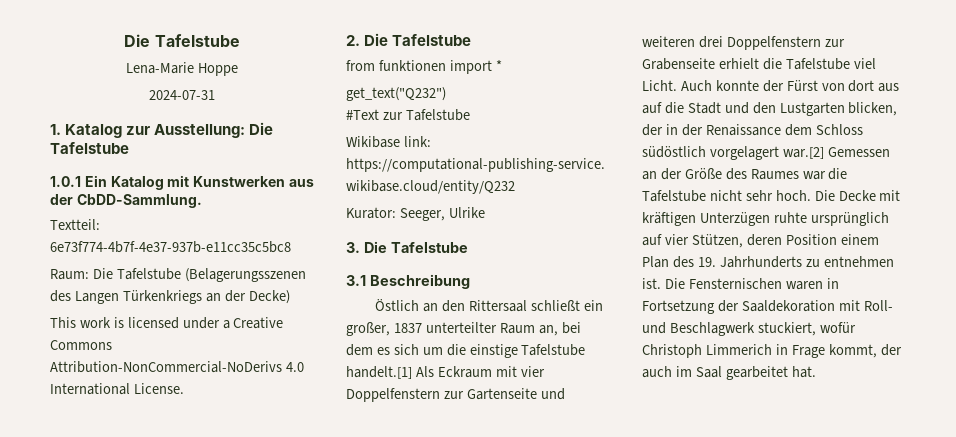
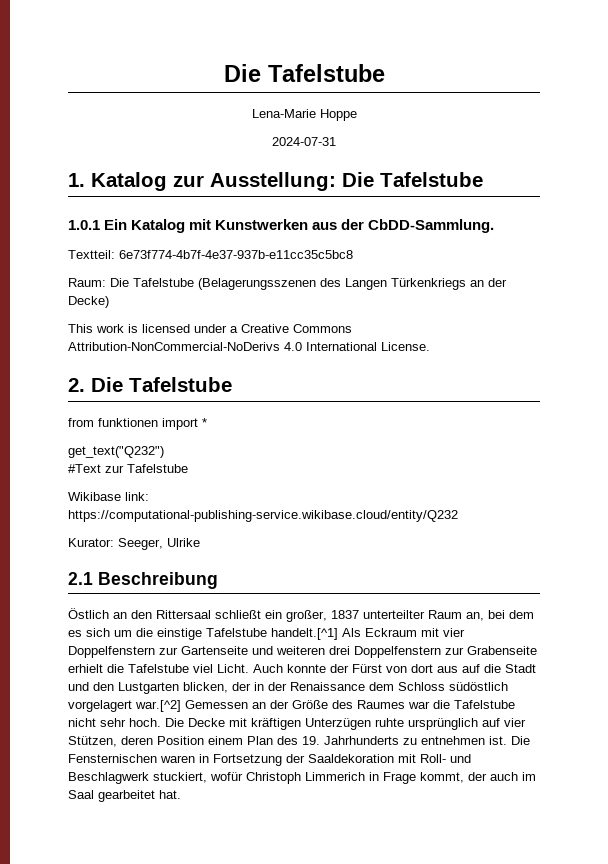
- 3. Die Tafelstube
- 3.1 Beschreibung
+ 2.1 Beschreibung
- Östlich an den Rittersaal schließt ein großer, 1837 unterteilter Raum an, bei dem es sich um die einstige Tafelstube handelt.[1] Als Eckraum mit vier Doppelfenstern zur Gartenseite und weiteren drei Doppelfenstern zur Grabenseite erhielt die Tafelstube viel Licht.
+ Östlich an den Rittersaal schließt ein großer, 1837 unterteilter Raum an, bei dem es sich um die einstige Tafelstube handelt.[^1] Als Eckraum mit vier Doppelfenstern zur Gartenseite und weiteren drei Doppelfenstern zur Grabenseite erhielt die Tafelstube viel Licht.
- Auch konnte der Fürst von dort aus auf die Stadt und den Lustgarten blicken, der in der Renaissance dem Schloss südöstlich vorgelagert war.[2] Gemessen an der Größe des Raumes war die Tafelstube nicht sehr hoch.
+ Auch konnte der Fürst von dort aus auf die Stadt und den Lustgarten blicken, der in der Renaissance dem Schloss südöstlich vorgelagert war.[^2] Gemessen an der Größe des Raumes war die Tafelstube nicht sehr hoch.

